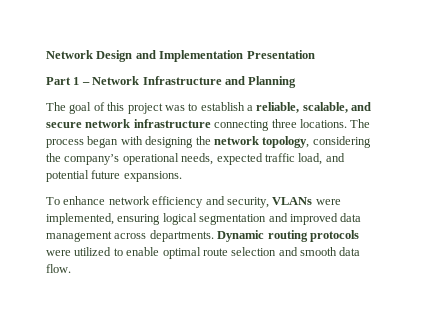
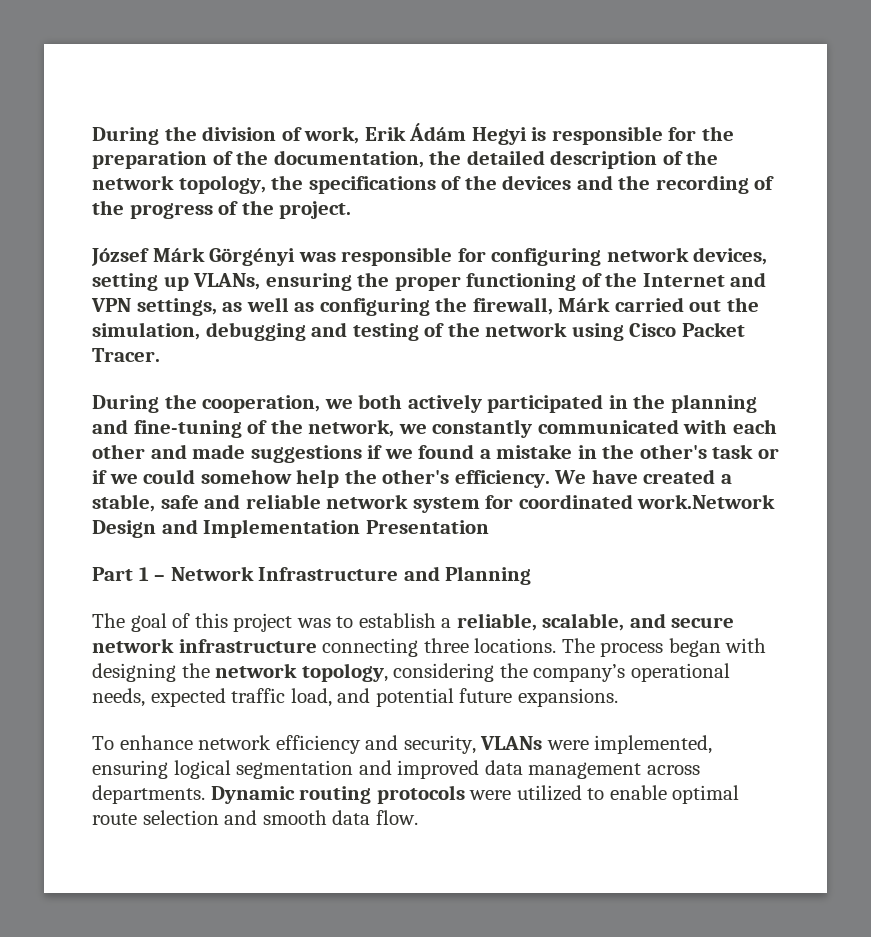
- Network Design and Implementation Presentation
+ During the division of work, Erik Ádám Hegyi is responsible for the preparation of the documentation, the detailed description of the network topology, the specifications of the devices and the recording of the progress of the project.
+ József Márk Görgényi was responsible for configuring network devices, setting up VLANs, ensuring the proper functioning of the Internet and VPN settings, as well as configuring the firewall, Márk carried out the simulation, debugging and testing of the network using Cisco Packet Tracer.
+ During the cooperation, we both actively participated in the planning and fine-tuning of the network, we constantly communicated with each other and made suggestions if we found a mistake in the other's task or if we could somehow help the other's efficiency. We have created a stable, safe and reliable network system for coordinated work.Network Design and Implementation Presentation

